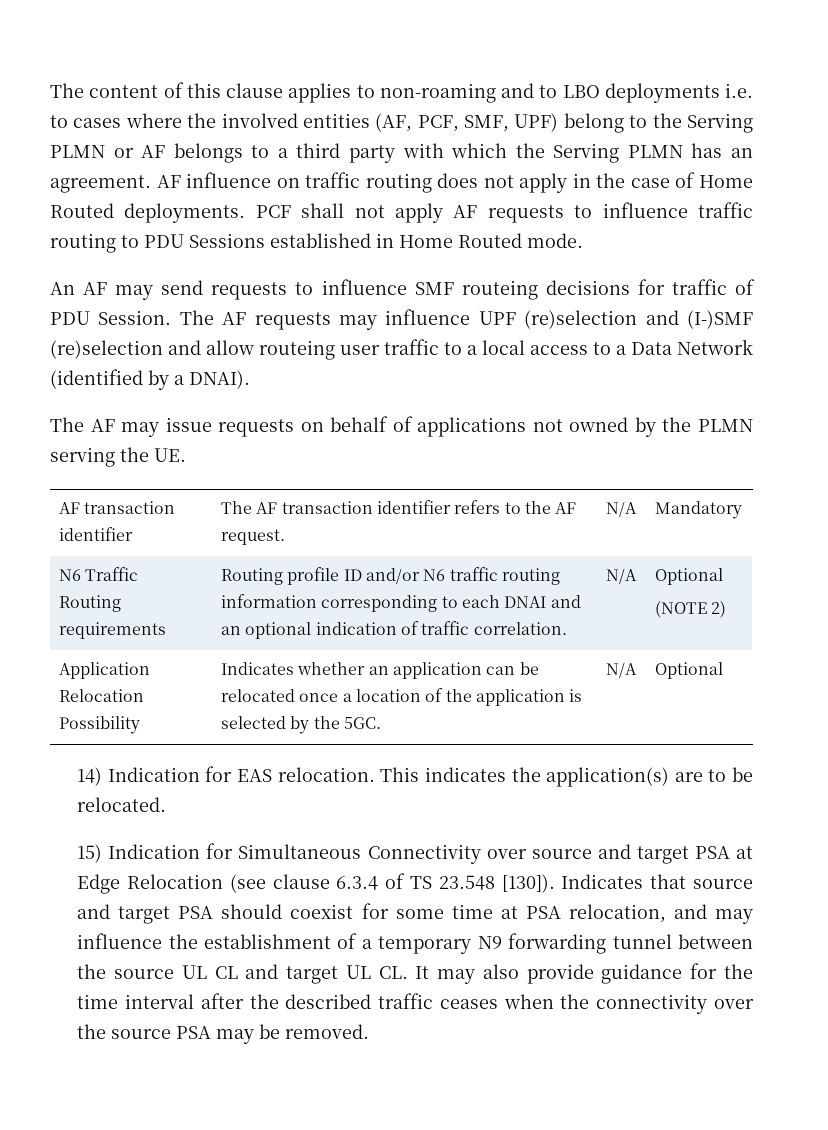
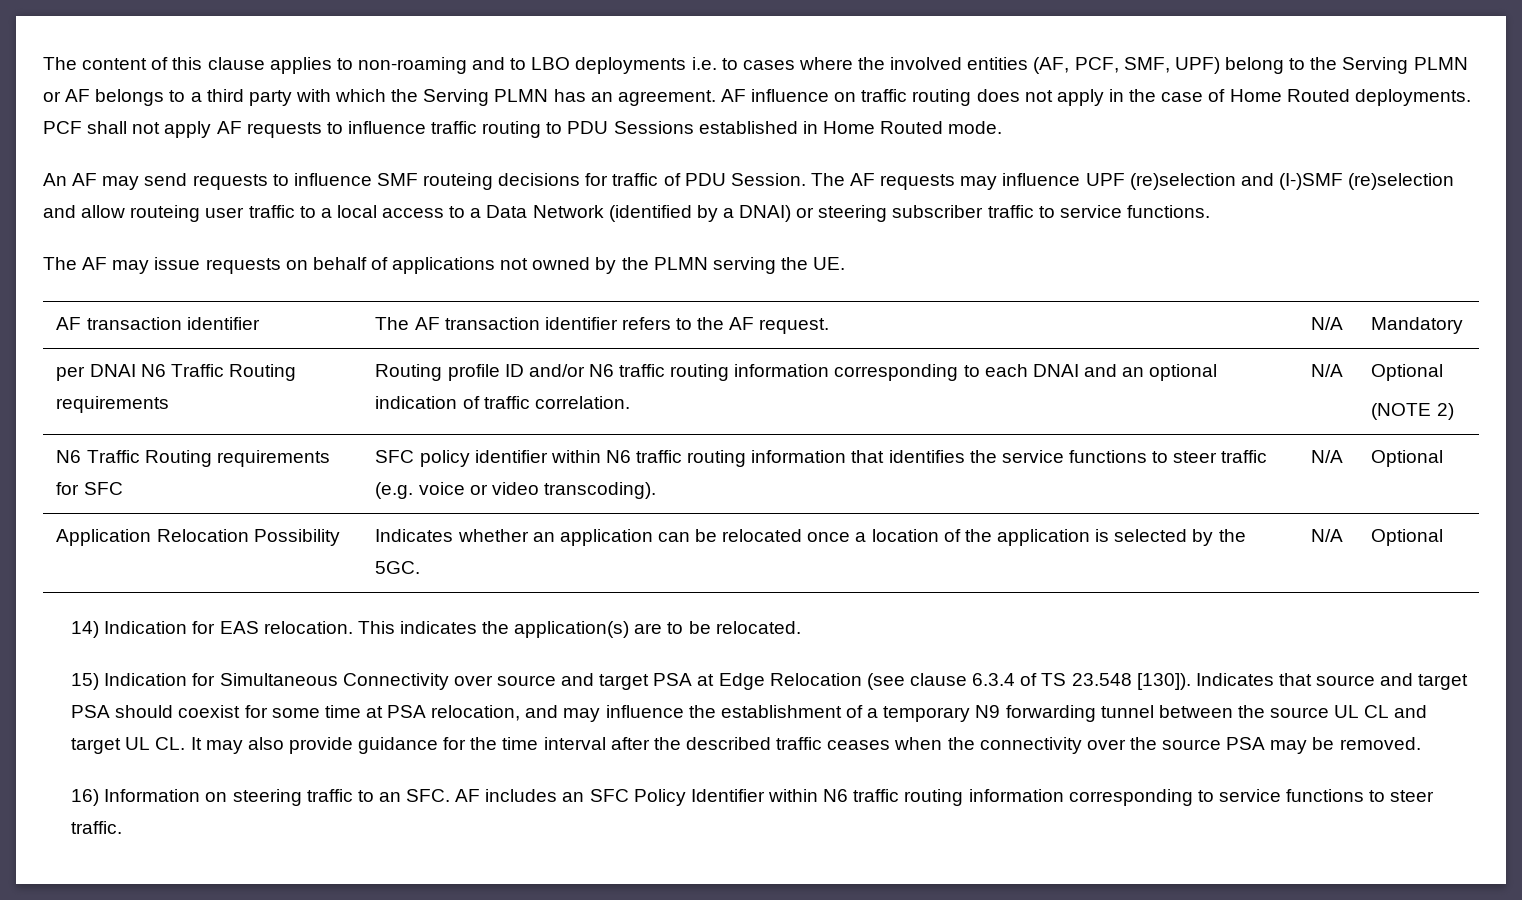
- The AF requests may influence UPF (re)selection and (I-)SMF (re)selection and allow routeing user traffic to a local access to a Data Network (identified by a DNAI).
+ The AF requests may influence UPF (re)selection and (I-)SMF (re)selection and allow routeing user traffic to a local access to a Data Network (identified by a DNAI) or steering subscriber traffic to service functions.
- N6 Traffic Routing requirements | Routing profile ID and/or N6 traffic routing information corresponding to each DNAI and an optional indication of traffic correlation. | N/A | Optional
+ per DNAI N6 Traffic Routing requirements | Routing profile ID and/or N6 traffic routing information corresponding to each DNAI and an optional indication of traffic correlation. | N/A | Optional
+ N6 Traffic Routing requirements for SFC | SFC policy identifier within N6 traffic routing information that identifies the service functions to steer traffic (e.g. voice or video transcoding). | N/A | Optional
+ 16) Information on steering traffic to an SFC. AF includes an SFC Policy Identifier within N6 traffic routing information corresponding to service functions to steer traffic.

